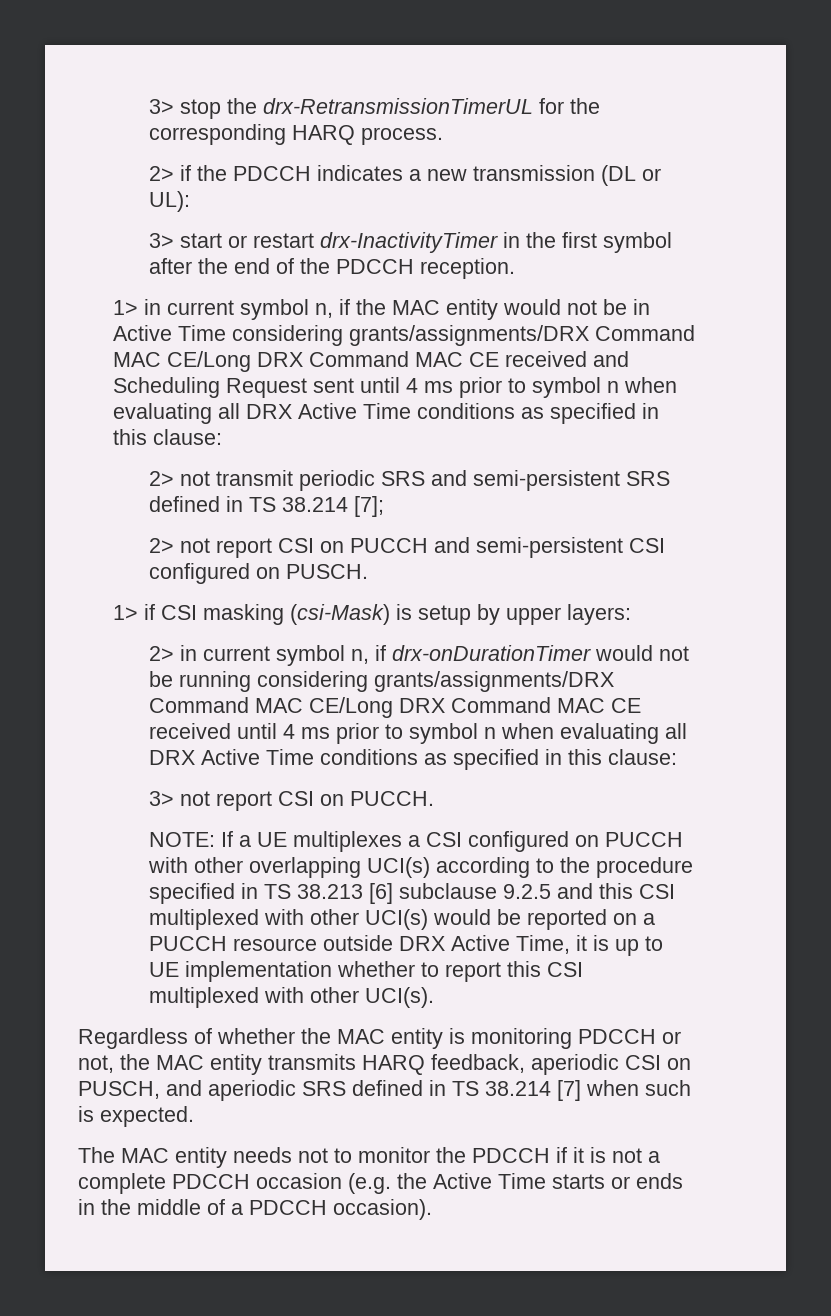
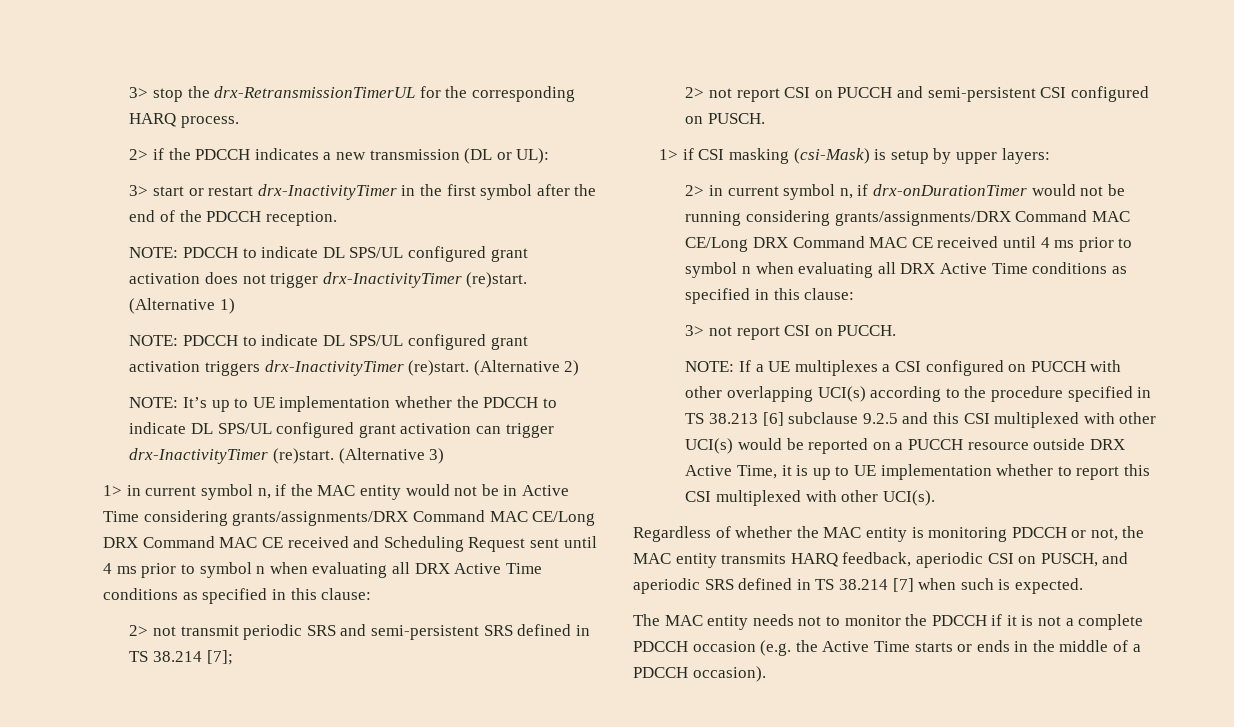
+ NOTE: PDCCH to indicate DL SPS/UL configured grant activation does not trigger drx-InactivityTimer (re)start. (Alternative 1)
+ NOTE: PDCCH to indicate DL SPS/UL configured grant activation triggers drx-InactivityTimer (re)start. (Alternative 2)
+ NOTE: It’s up to UE implementation whether the PDCCH to indicate DL SPS/UL configured grant activation can trigger drx-InactivityTimer (re)start. (Alternative 3)

